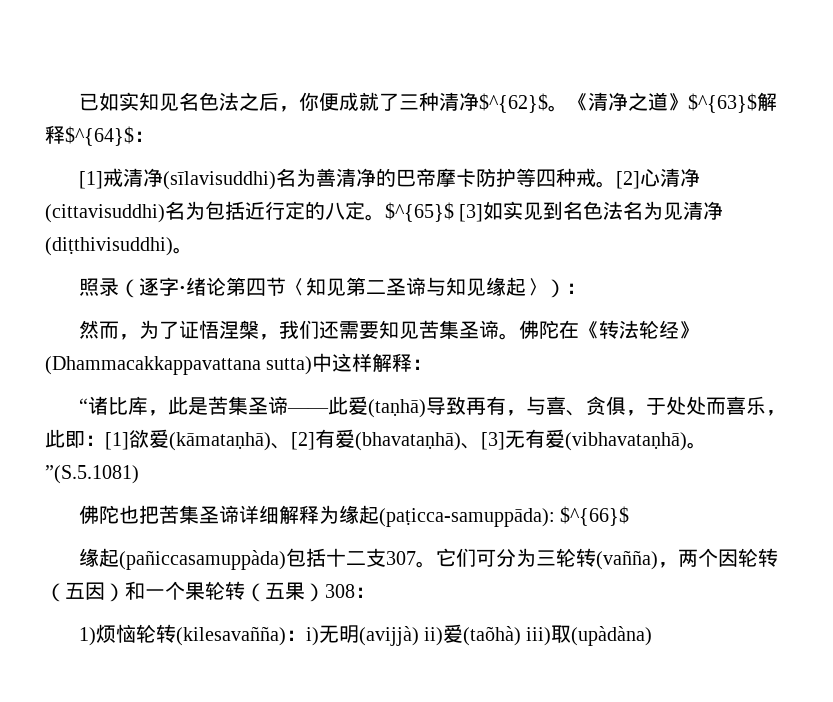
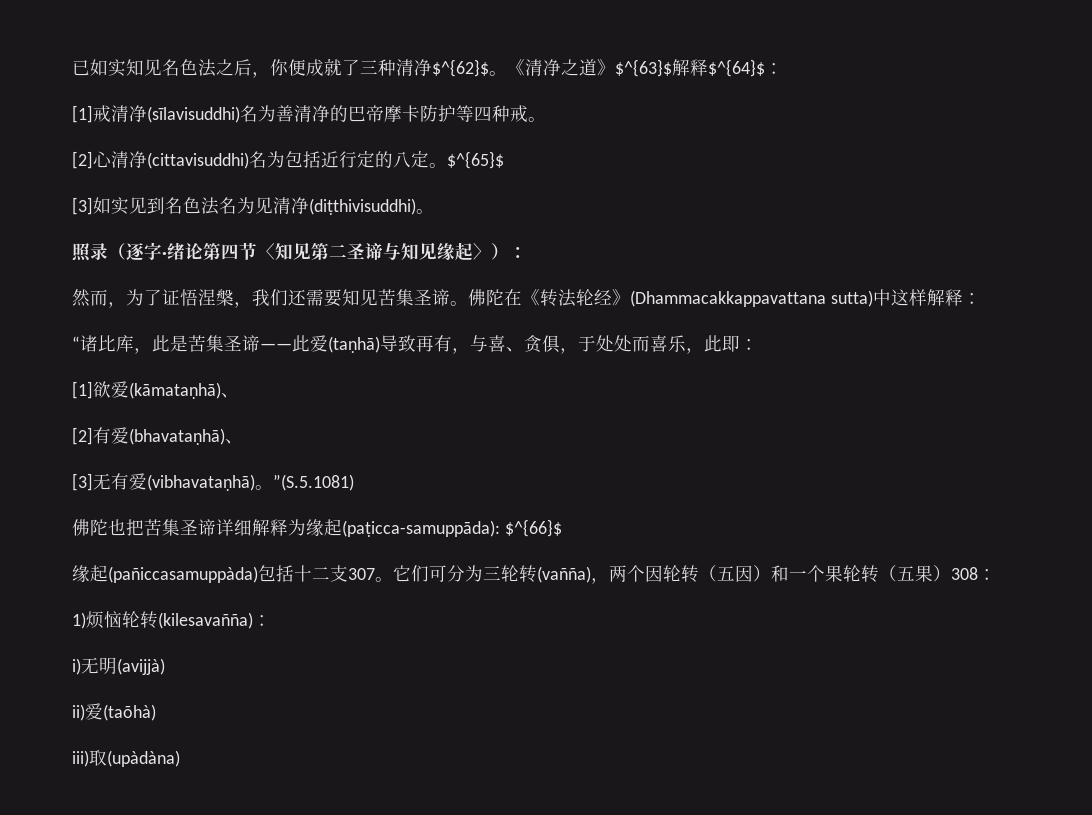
- [1]戒清净(sīlavisuddhi)名为善清净的巴帝摩卡防护等四种戒。[2]心清净(cittavisuddhi)名为包括近行定的八定。
+ [1]戒清净(sīlavisuddhi)名为善清净的巴帝摩卡防护等四种戒。
+ [2]心清净(cittavisuddhi)名为包括近行定的八定。
- $^{65}$ [3]如实见到名色法名为见清净(diṭthivisuddhi)。
+ $^{65}$
+ [3]如实见到名色法名为见清净(diṭthivisuddhi)。
- “诸比库，此是苦集圣谛——此爱(taṇhā)导致再有，与喜、贪俱，于处处而喜乐，此即：[1]欲爱(kāmataṇhā)、[2]有爱(bhavataṇhā)、[3]无有爱(vibhavataṇhā)。”(S.5.1081)
+ “诸比库，此是苦集圣谛——此爱(taṇhā)导致再有，与喜、贪俱，于处处而喜乐，此即：
+ [1]欲爱(kāmataṇhā)、
+ [2]有爱(bhavataṇhā)、
+ [3]无有爱(vibhavataṇhā)。”(S.5.1081)
- 1)烦恼轮转(kilesavañña)：i)无明(avijjà) ii)爱(taõhà) iii)取(upàdàna)
+ 1)烦恼轮转(kilesavañña)：
+ i)无明(avijjà)
+ ii)爱(taõhà)
+ iii)取(upàdàna)

